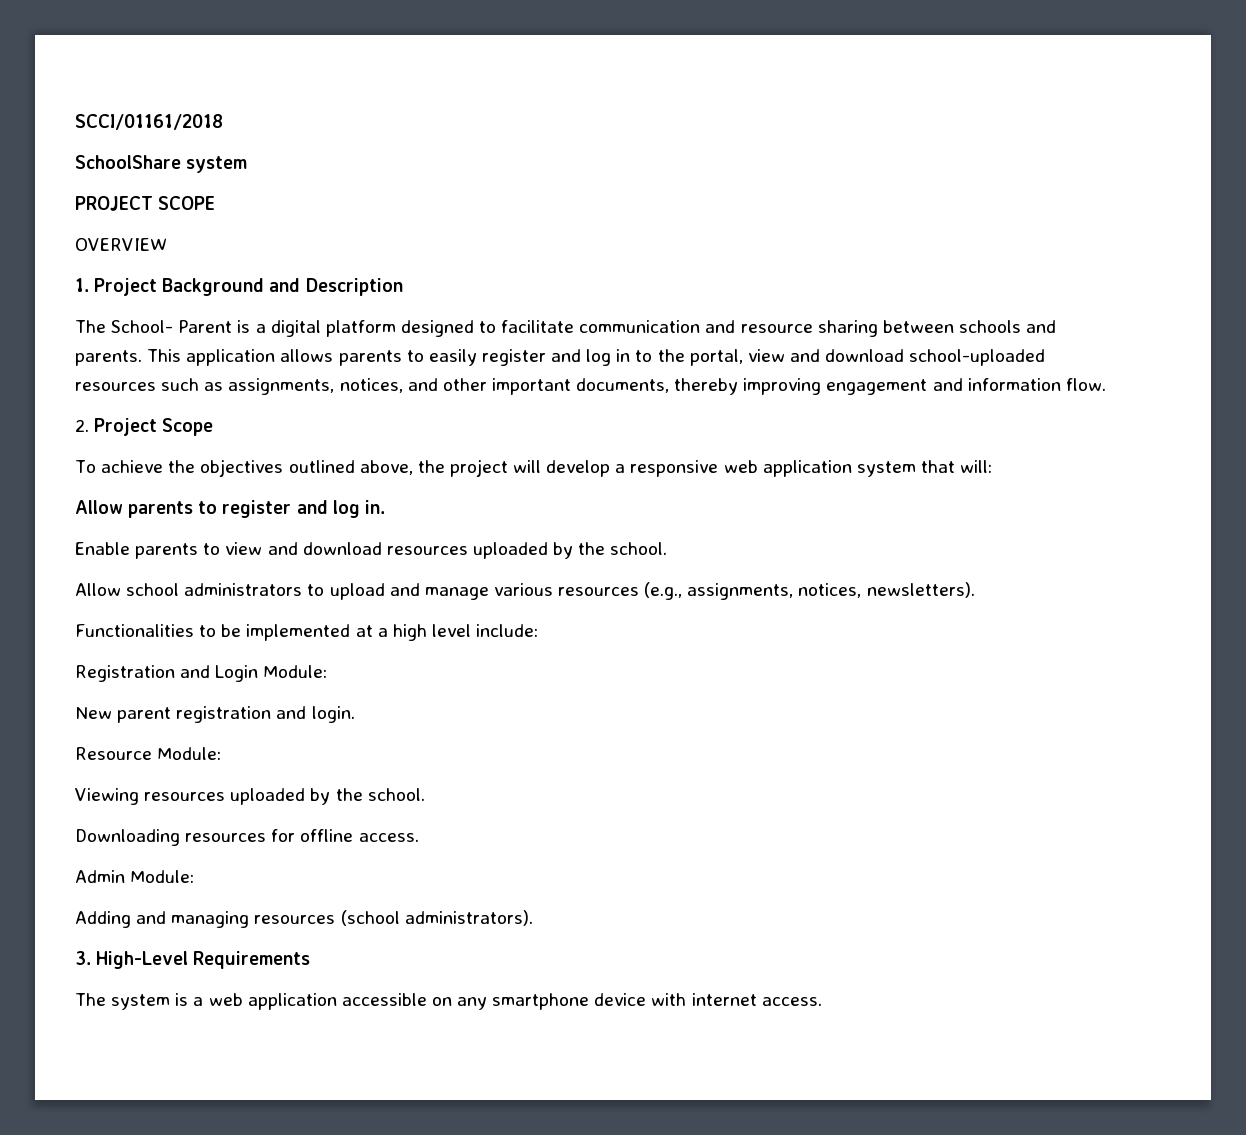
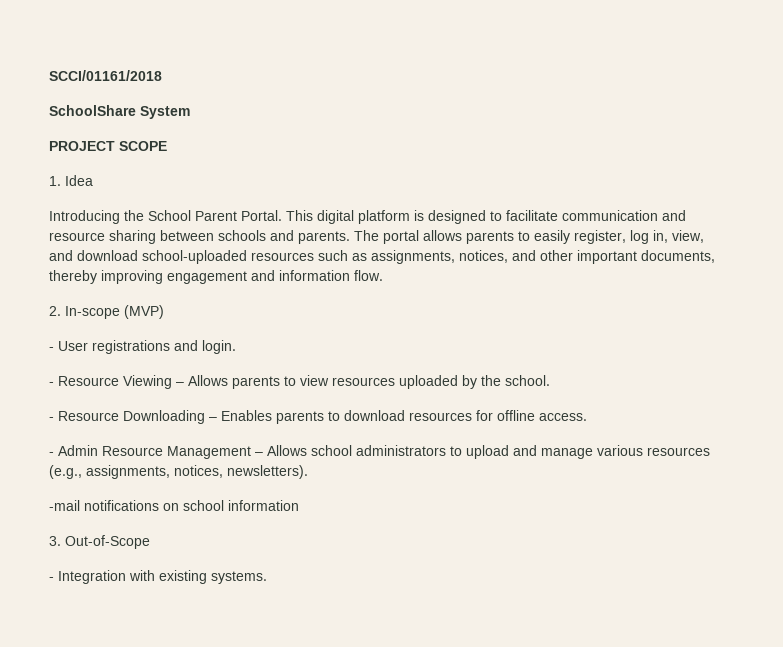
- SchoolShare system
+ SchoolShare System
- OVERVIEW
- 1. Project Background and Description
- The School- Parent is a digital platform designed to facilitate communication and resource sharing between schools and parents.
+ 1. Idea
+ Introducing the School Parent Portal. This digital platform is designed to facilitate communication and resource sharing between schools and parents.
- This application allows parents to easily register and log in to the portal, view and download school-uploaded resources such as assignments, notices, and other important documents, thereby improving engagement and information flow.
+ The portal allows parents to easily register, log in, view, and download school-uploaded resources such as assignments, notices, and other important documents, thereby improving engagement and information flow.
- 2. Project Scope
- To achieve the objectives outlined above, the project will develop a responsive web application system that will:
- Allow parents to register and log in.
- Enable parents to view and download resources uploaded by the school.
- Allow school administrators to upload and manage various resources (e.g., assignments, notices, newsletters).
+ 2. In-scope (MVP)
+ - User registrations and login.
+ - Resource Viewing – Allows parents to view resources uploaded by the school.
+ - Resource Downloading – Enables parents to download resources for offline access.
+ - Admin Resource Management – Allows school administrators to upload and manage various resources (e.g., assignments, notices, newsletters).
- Functionalities to be implemented at a high level include:
- Registration and Login Module:
- New parent registration and login.
- Resource Module:
- Viewing resources uploaded by the school.
- Downloading resources for offline access.
- Admin Module:
- Adding and managing resources (school administrators).
- 3. High-Level Requirements
- The system is a web application accessible on any smartphone device with internet access.
+ -mail notifications on school information
+ 3. Out-of-Scope
+ - Integration with existing systems.

